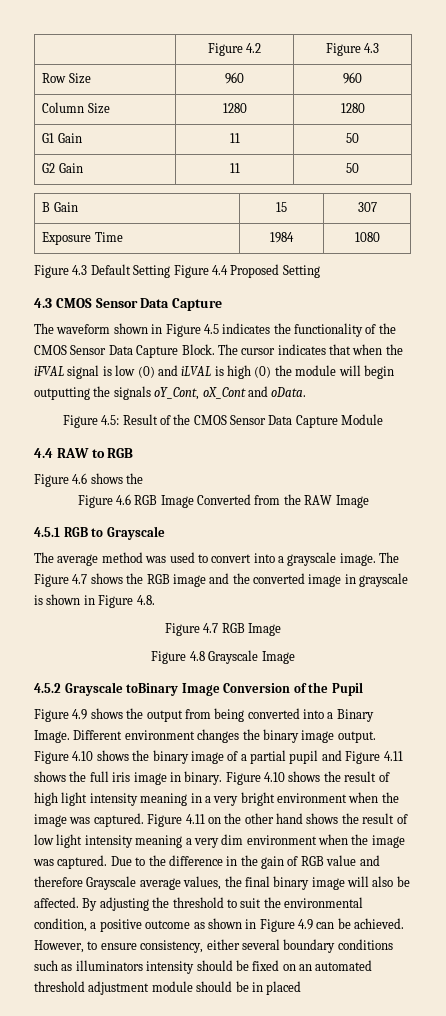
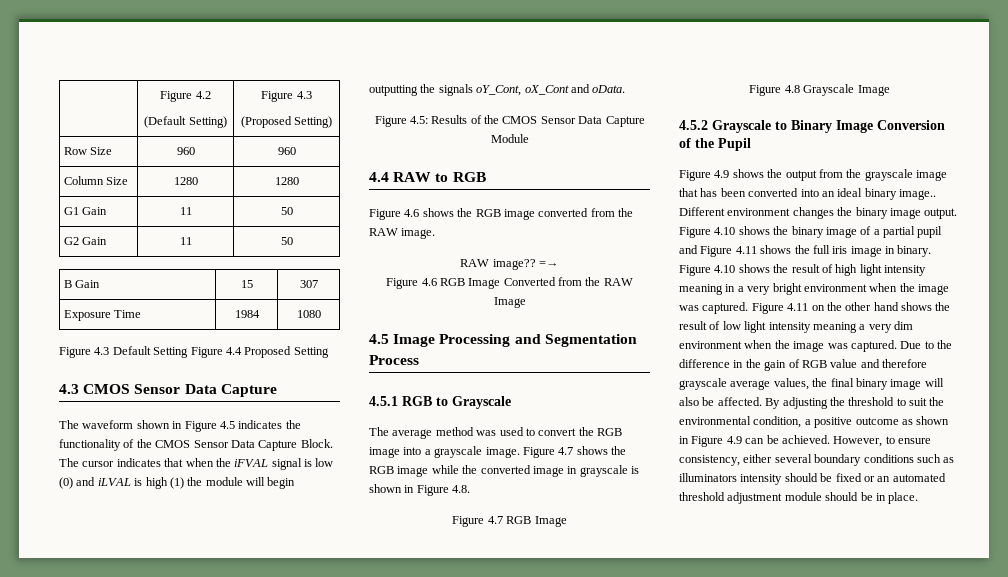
- | Figure 4.2 | Figure 4.3
+ | Figure 4.2
+ (Default Setting) | Figure 4.3
+ (Proposed Setting)
- The cursor indicates that when the iFVAL signal is low (0) and iLVAL is high (0) the module will begin outputting the signals oY_Cont, oX_Cont and oData.
+ The cursor indicates that when the iFVAL signal is low (0) and iLVAL is high (1) the module will begin outputting the signals oY_Cont, oX_Cont and oData.
- Figure 4.5: Result of the CMOS Sensor Data Capture Module
+ Figure 4.5: Results of the CMOS Sensor Data Capture Module
- Figure 4.6 shows the
+ Figure 4.6 shows the RGB image converted from the RAW image.
+ RAW image?? =→
+ 4.5 Image Processing and Segmentation Process
- The average method was used to convert into a grayscale image.
+ The average method was used to convert the RGB image into a grayscale image.
- The Figure 4.7 shows the RGB image and the converted image in grayscale is shown in Figure 4.8.
+ Figure 4.7 shows the RGB image while the converted image in grayscale is shown in Figure 4.8.
- 4.5.2 Grayscale toBinary Image Conversion of the Pupil
+ 4.5.2 Grayscale to Binary Image Conversion of the Pupil
- Figure 4.9 shows the output from being converted into a Binary Image.
+ Figure 4.9 shows the output from the grayscale image that has been converted into an ideal binary image..
- Due to the difference in the gain of RGB value and therefore Grayscale average values, the final binary image will also be affected.
+ Due to the difference in the gain of RGB value and therefore grayscale average values, the final binary image will also be affected.
- However, to ensure consistency, either several boundary conditions such as illuminators intensity should be fixed on an automated threshold adjustment module should be in placed
+ However, to ensure consistency, either several boundary conditions such as illuminators intensity should be fixed or an automated threshold adjustment module should be in place.

